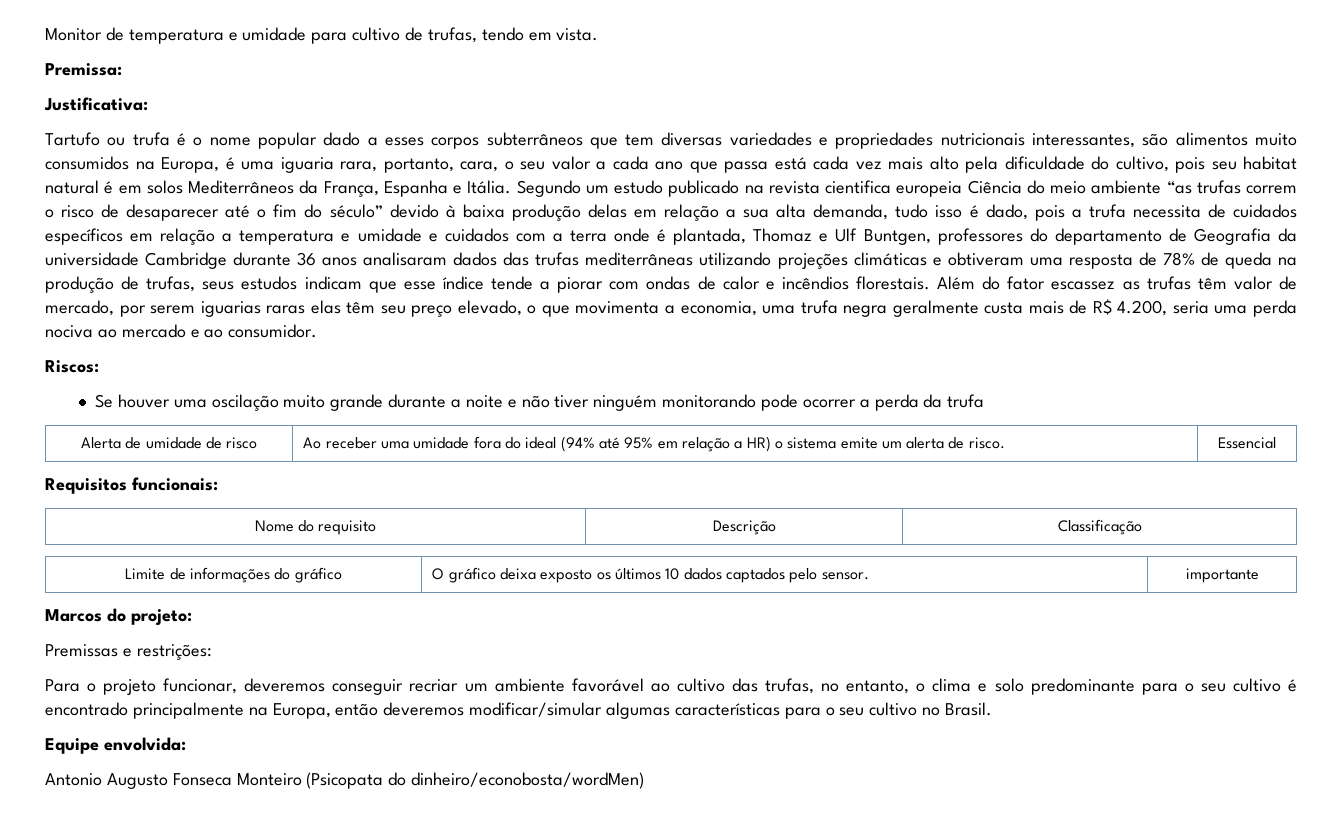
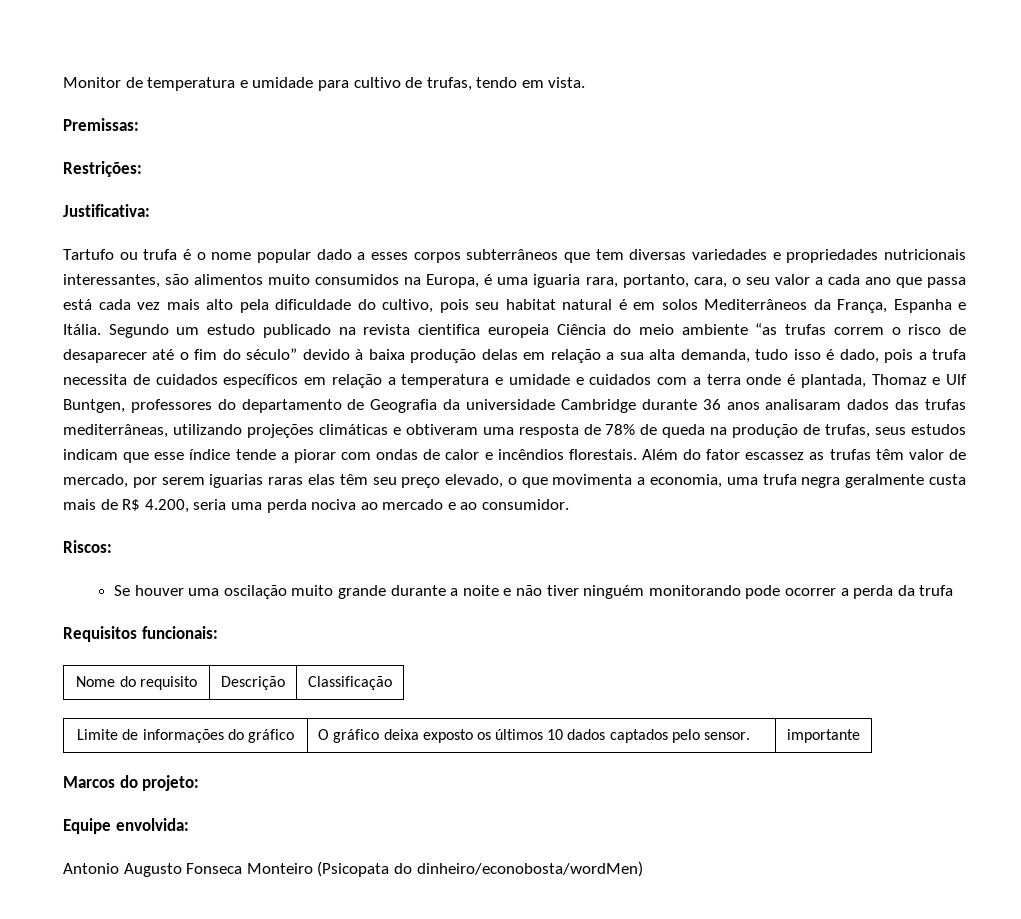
- Premissa:
+ Premissas:
+ Restrições:
- Segundo um estudo publicado na revista cientifica europeia Ciência do meio ambiente “as trufas correm o risco de desaparecer até o fim do século” devido à baixa produção delas em relação a sua alta demanda, tudo isso é dado, pois a trufa necessita de cuidados específicos em relação a temperatura e umidade e cuidados com a terra onde é plantada, Thomaz e Ulf Buntgen, professores do departamento de Geografia da universidade Cambridge durante 36 anos analisaram dados das trufas mediterrâneas utilizando projeções climáticas e obtiveram uma resposta de 78% de queda na produção de trufas, seus estudos indicam que esse índice tende a piorar com ondas de calor e incêndios florestais.
+ Segundo um estudo publicado na revista cientifica europeia Ciência do meio ambiente “as trufas correm o risco de desaparecer até o fim do século” devido à baixa produção delas em relação a sua alta demanda, tudo isso é dado, pois a trufa necessita de cuidados específicos em relação a temperatura e umidade e cuidados com a terra onde é plantada, Thomaz e Ulf Buntgen, professores do departamento de Geografia da universidade Cambridge durante 36 anos analisaram dados das trufas mediterrâneas, utilizando projeções climáticas e obtiveram uma resposta de 78% de queda na produção de trufas, seus estudos indicam que esse índice tende a piorar com ondas de calor e incêndios florestais.
- Alerta de umidade de risco | Ao receber uma umidade fora do ideal (94% até 95% em relação a HR) o sistema emite um alerta de risco. | Essencial
- Premissas e restrições:
- Para o projeto funcionar, deveremos conseguir recriar um ambiente favorável ao cultivo das trufas, no entanto, o clima e solo predominante para o seu cultivo é encontrado principalmente na Europa, então deveremos modificar/simular algumas características para o seu cultivo no Brasil.

